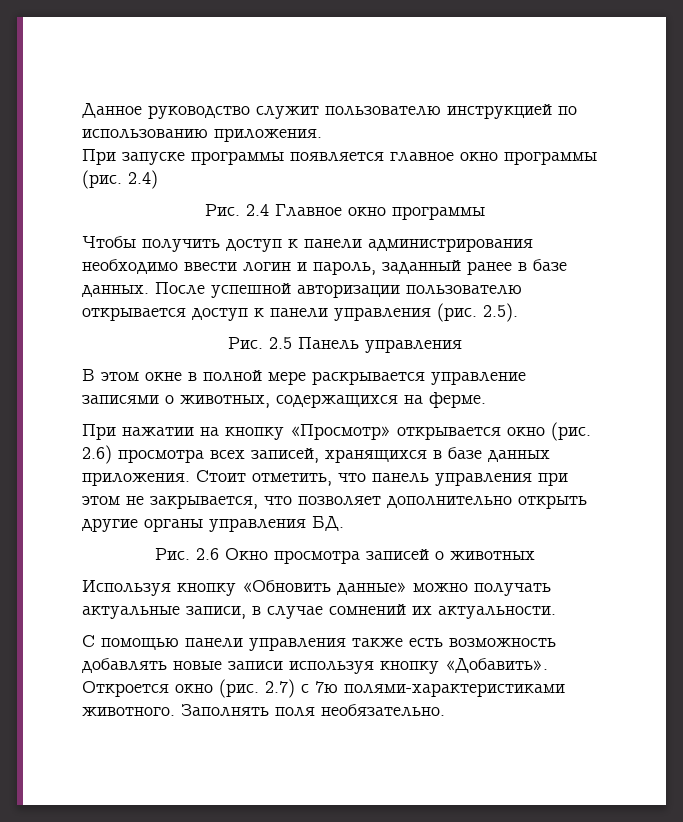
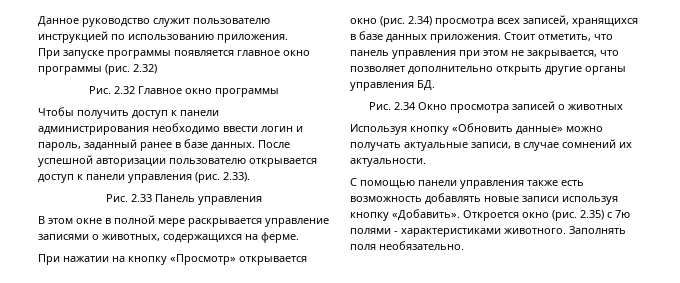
- 2.4)
- Рис. 2.4 Главное окно программы
+ 2.32)
+ Рис. 2.32 Главное окно программы
- 2.5).
- Рис. 2.5 Панель управления
+ 2.33).
+ Рис. 2.33 Панель управления
- 2.6) просмотра всех записей, хранящихся в базе данных приложения.
+ 2.34) просмотра всех записей, хранящихся в базе данных приложения.
- Рис. 2.6 Окно просмотра записей о животных
+ Рис. 2.34 Окно просмотра записей о животных
- 2.7) с 7ю полями-характеристиками животного.
+ 2.35) с 7ю полями - характеристиками животного.

